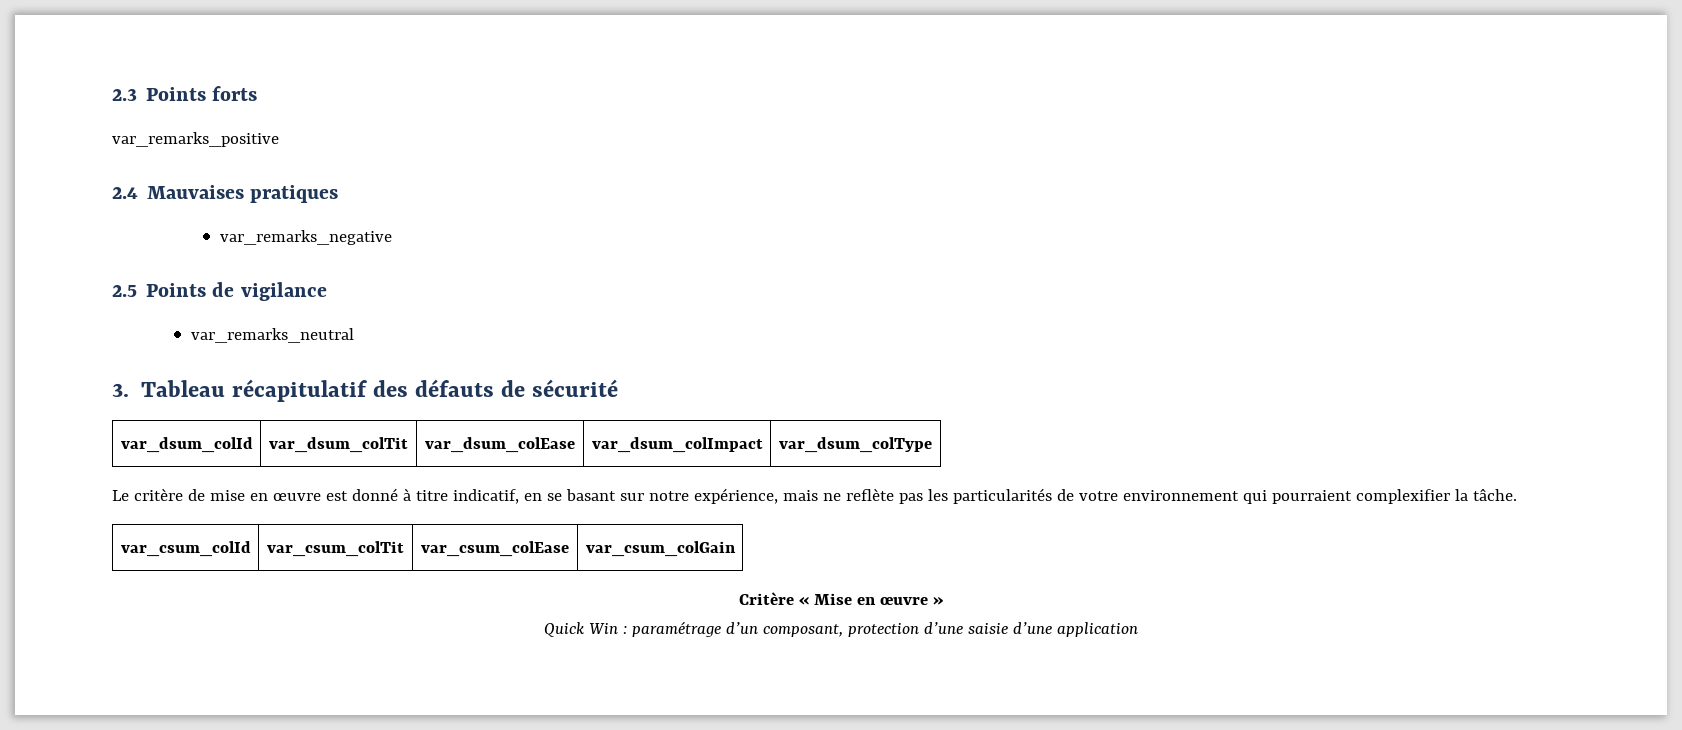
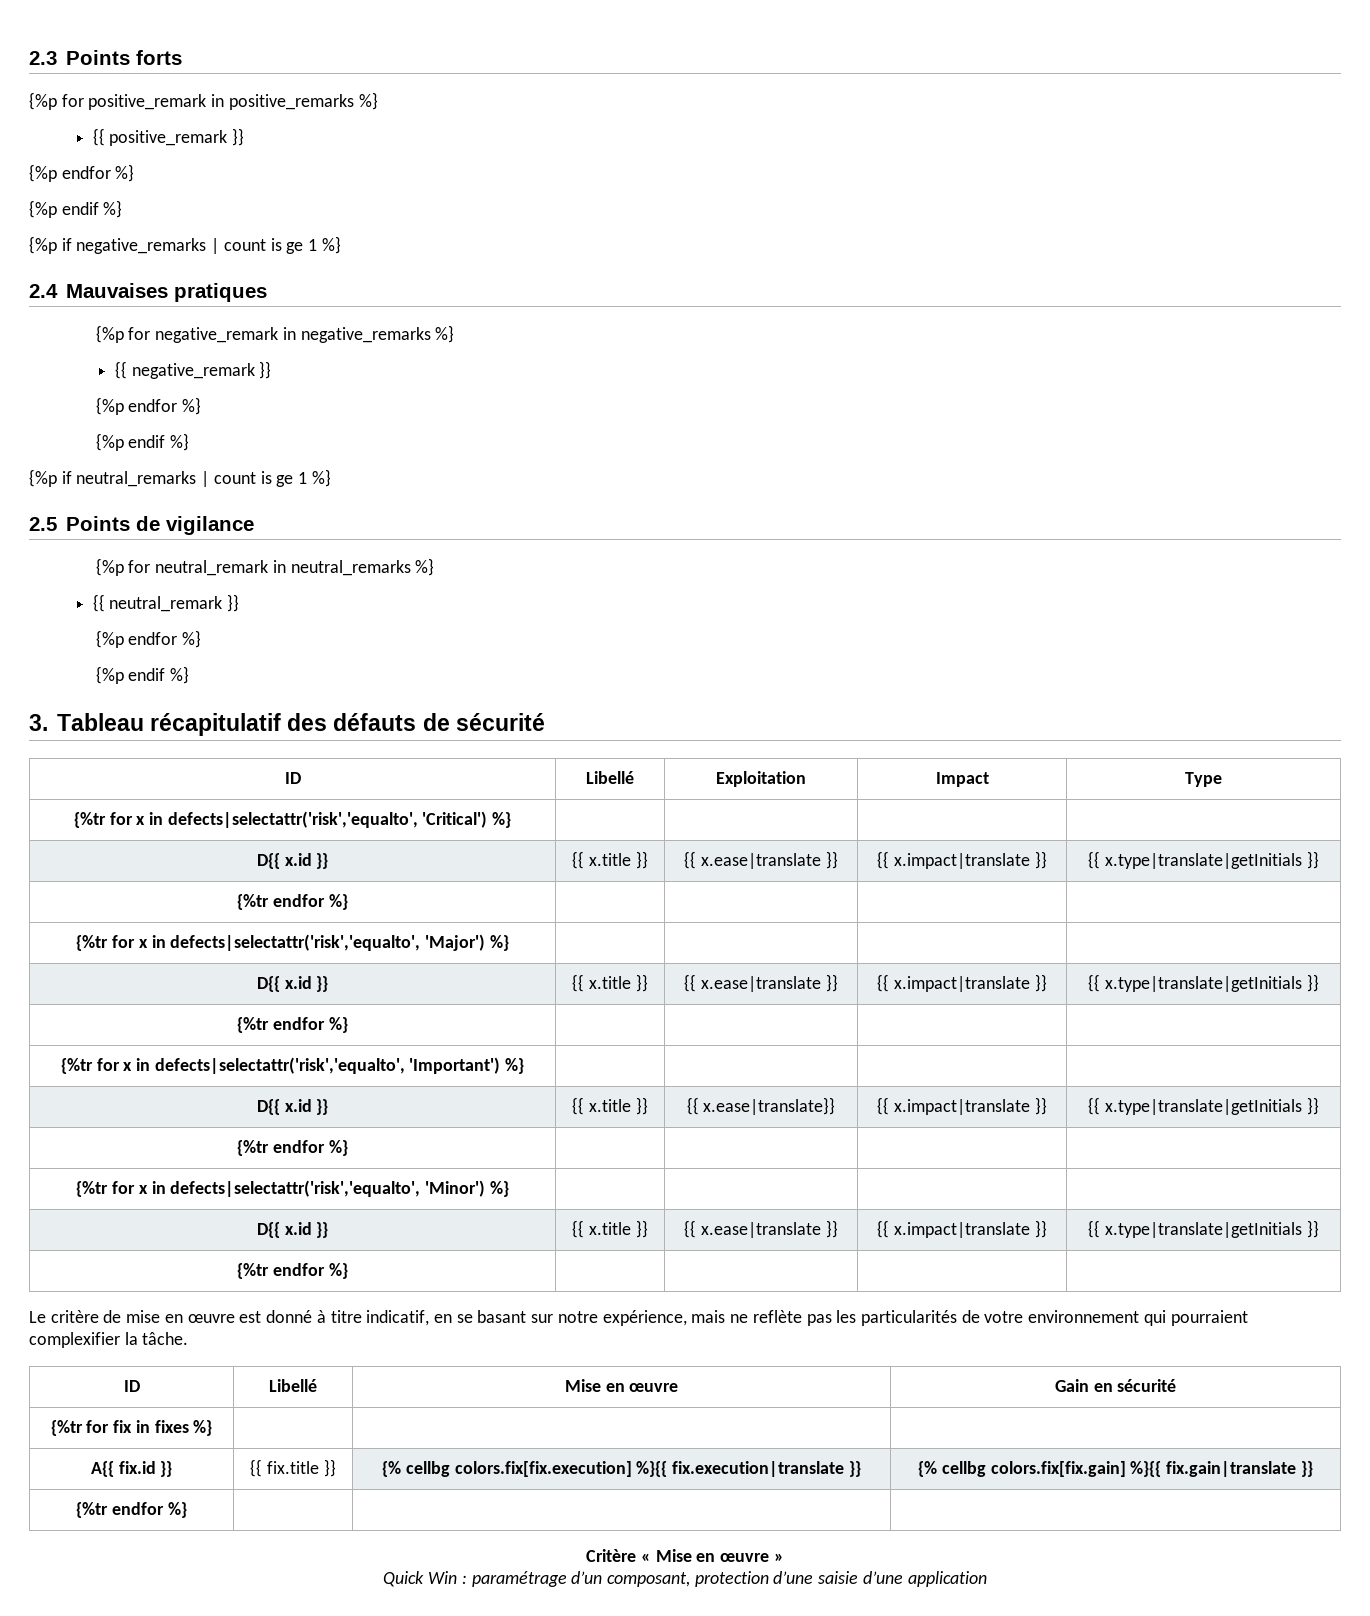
- var_remarks_positive
+ {%p for positive_remark in positive_remarks %}
+ {{ positive_remark }}
+ {%p endfor %}
+ {%p endif %}
+ {%p if negative_remarks | count is ge 1 %}
  2.4 Mauvaises pratiques
- var_remarks_negative
+ {%p for negative_remark in negative_remarks %}
+ {{ negative_remark }}
+ {%p endfor %}
+ {%p endif %}
+ {%p if neutral_remarks | count is ge 1 %}
  2.5 Points de vigilance
- var_remarks_neutral
+ {%p for neutral_remark in neutral_remarks %}
+ {{ neutral_remark }}
+ {%p endfor %}
+ {%p endif %}
- var_dsum_colId | var_dsum_colTit | var_dsum_colEase | var_dsum_colImpact | var_dsum_colType
+ ID | Libellé | Exploitation | Impact | Type
+ {%tr for x in defects|selectattr('risk','equalto', 'Critical') %} | | | |
+ D{{ x.id }} | {{ x.title }} | {{ x.ease|translate }} | {{ x.impact|translate }} | {{ x.type|translate|getInitials }}
+ {%tr endfor %} | | | |
+ {%tr for x in defects|selectattr('risk','equalto', 'Major') %} | | | |
+ D{{ x.id }} | {{ x.title }} | {{ x.ease|translate }} | {{ x.impact|translate }} | {{ x.type|translate|getInitials }}
+ {%tr endfor %} | | | |
+ {%tr for x in defects|selectattr('risk','equalto', 'Important') %} | | | |
+ D{{ x.id }} | {{ x.title }} | {{ x.ease|translate}} | {{ x.impact|translate }} | {{ x.type|translate|getInitials }}
+ {%tr endfor %} | | | |
+ {%tr for x in defects|selectattr('risk','equalto', 'Minor') %} | | | |
+ D{{ x.id }} | {{ x.title }} | {{ x.ease|translate }} | {{ x.impact|translate }} | {{ x.type|translate|getInitials }}
+ {%tr endfor %} | | | |
- var_csum_colId | var_csum_colTit | var_csum_colEase | var_csum_colGain
+ ID | Libellé | Mise en œuvre | Gain en sécurité
+ {%tr for fix in fixes %} | | |
+ A{{ fix.id }} | {{ fix.title }} | {% cellbg colors.fix[fix.execution] %}{{ fix.execution|translate }} | {% cellbg colors.fix[fix.gain] %}{{ fix.gain|translate }}
+ {%tr endfor %} | | |

